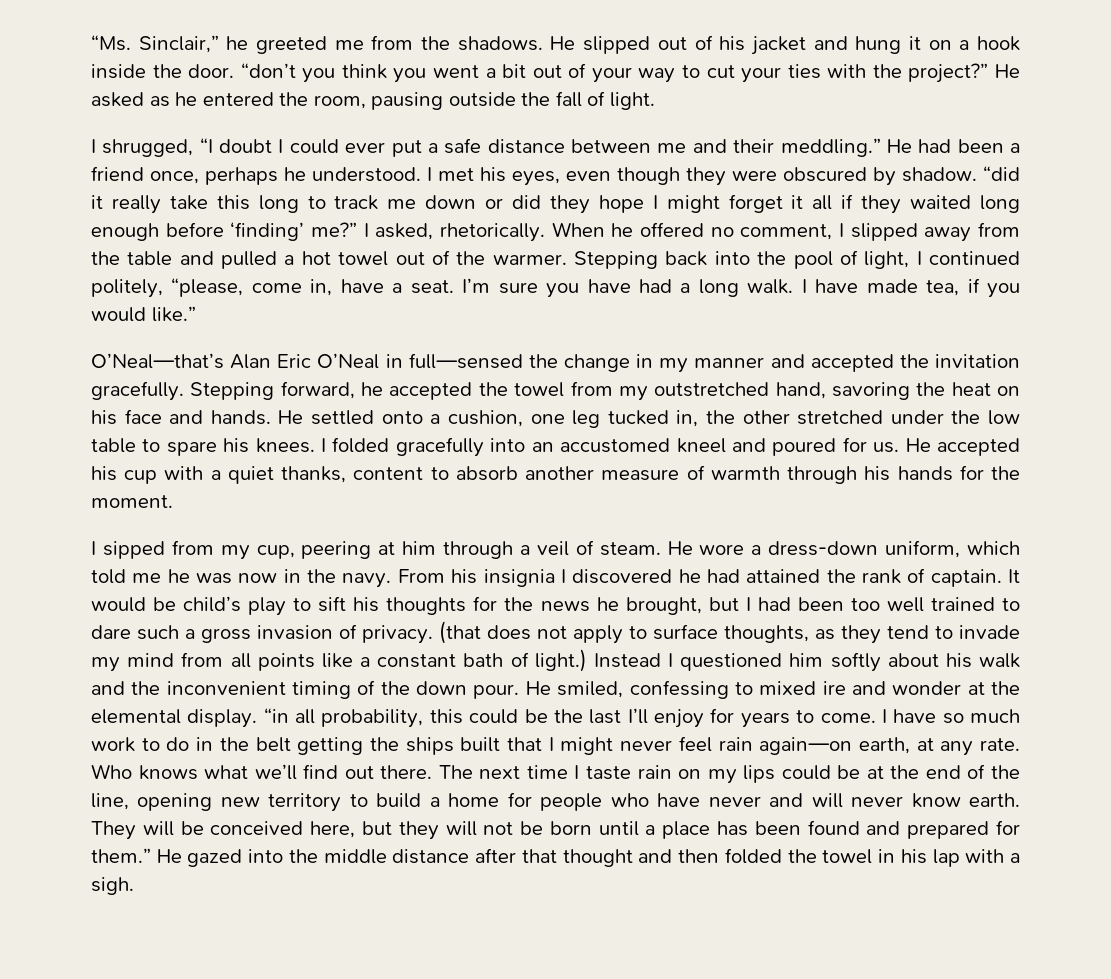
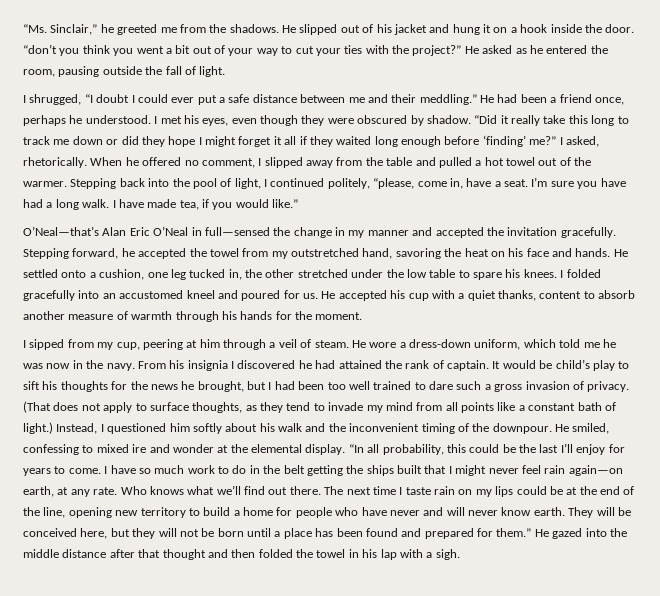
- “did it really take this long to track me down or did they hope I might forget it all if they waited long enough before ‘finding’ me?”
+ “Did it really take this long to track me down or did they hope I might forget it all if they waited long enough before ‘finding’ me?”
- (that does not apply to surface thoughts, as they tend to invade my mind from all points like a constant bath of light.)
+ (That does not apply to surface thoughts, as they tend to invade my mind from all points like a constant bath of light.)
- Instead I questioned him softly about his walk and the inconvenient timing of the down pour.
+ Instead, I questioned him softly about his walk and the inconvenient timing of the downpour.
- “in all probability, this could be the last I’ll enjoy for years to come.
+ “In all probability, this could be the last I’ll enjoy for years to come.

